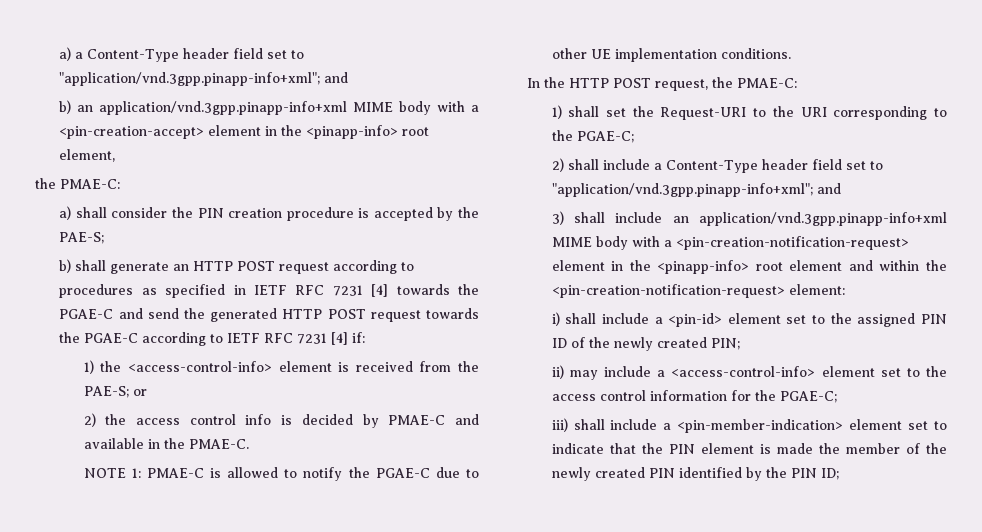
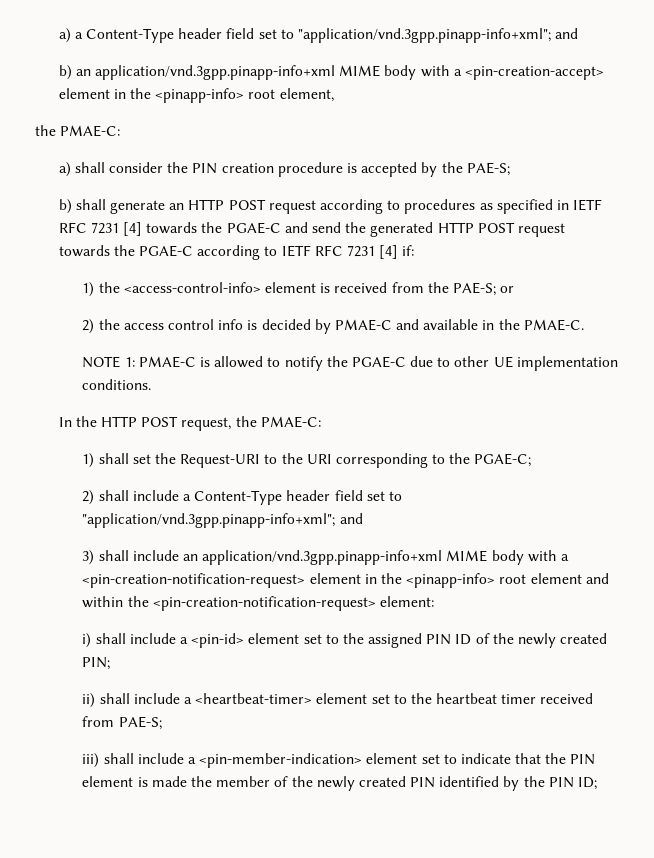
- ii) may include a <access-control-info> element set to the access control information for the PGAE-C;
+ ii) shall include a <heartbeat-timer> element set to the heartbeat timer received from PAE-S;

